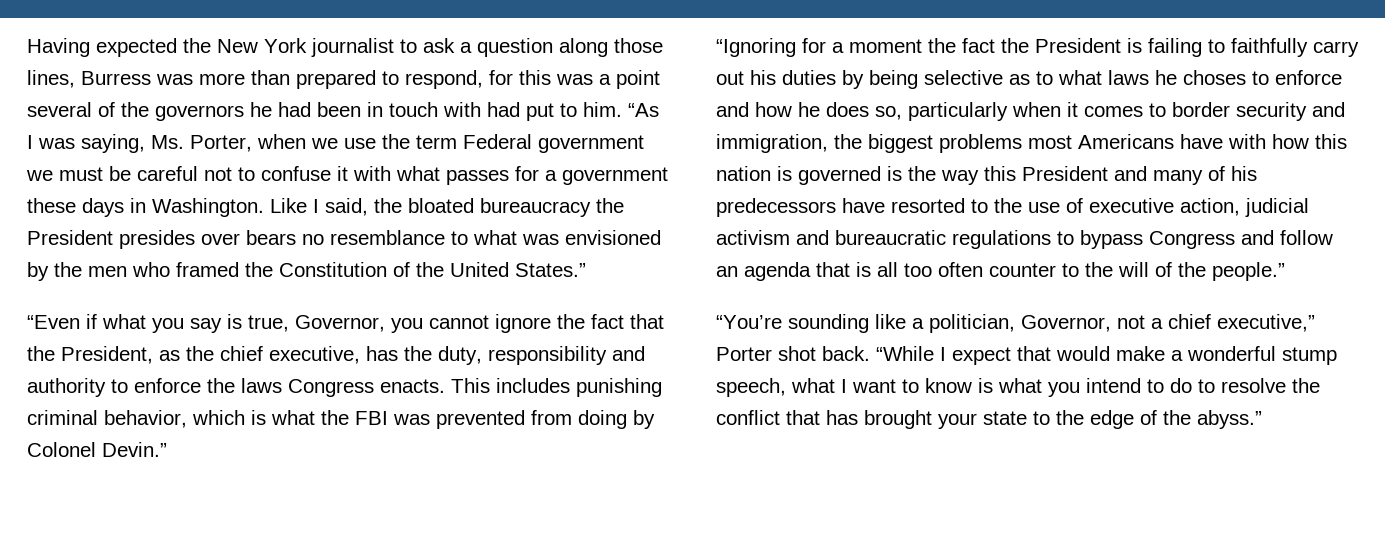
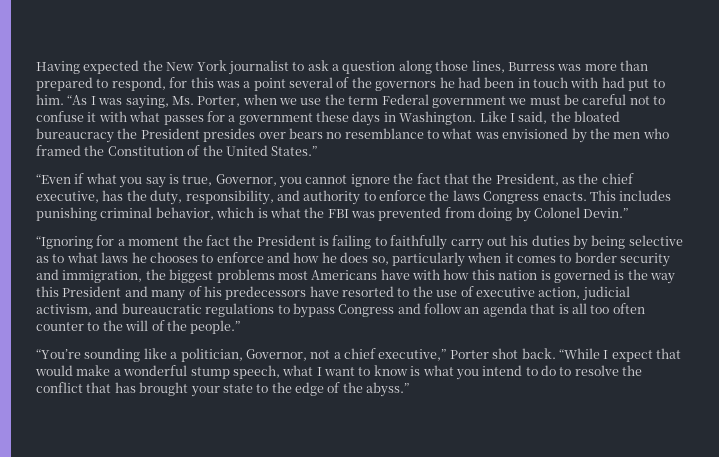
- “Even if what you say is true, Governor, you cannot ignore the fact that the President, as the chief executive, has the duty, responsibility and authority to enforce the laws Congress enacts.
+ “Even if what you say is true, Governor, you cannot ignore the fact that the President, as the chief executive, has the duty, responsibility, and authority to enforce the laws Congress enacts.
- “Ignoring for a moment the fact the President is failing to faithfully carry out his duties by being selective as to what laws he choses to enforce and how he does so, particularly when it comes to border security and immigration, the biggest problems most Americans have with how this nation is governed is the way this President and many of his predecessors have resorted to the use of executive action, judicial activism and bureaucratic regulations to bypass Congress and follow an agenda that is all too often counter to the will of the people.”
+ “Ignoring for a moment the fact the President is failing to faithfully carry out his duties by being selective as to what laws he chooses to enforce and how he does so, particularly when it comes to border security and immigration, the biggest problems most Americans have with how this nation is governed is the way this President and many of his predecessors have resorted to the use of executive action, judicial activism, and bureaucratic regulations to bypass Congress and follow an agenda that is all too often counter to the will of the people.”

